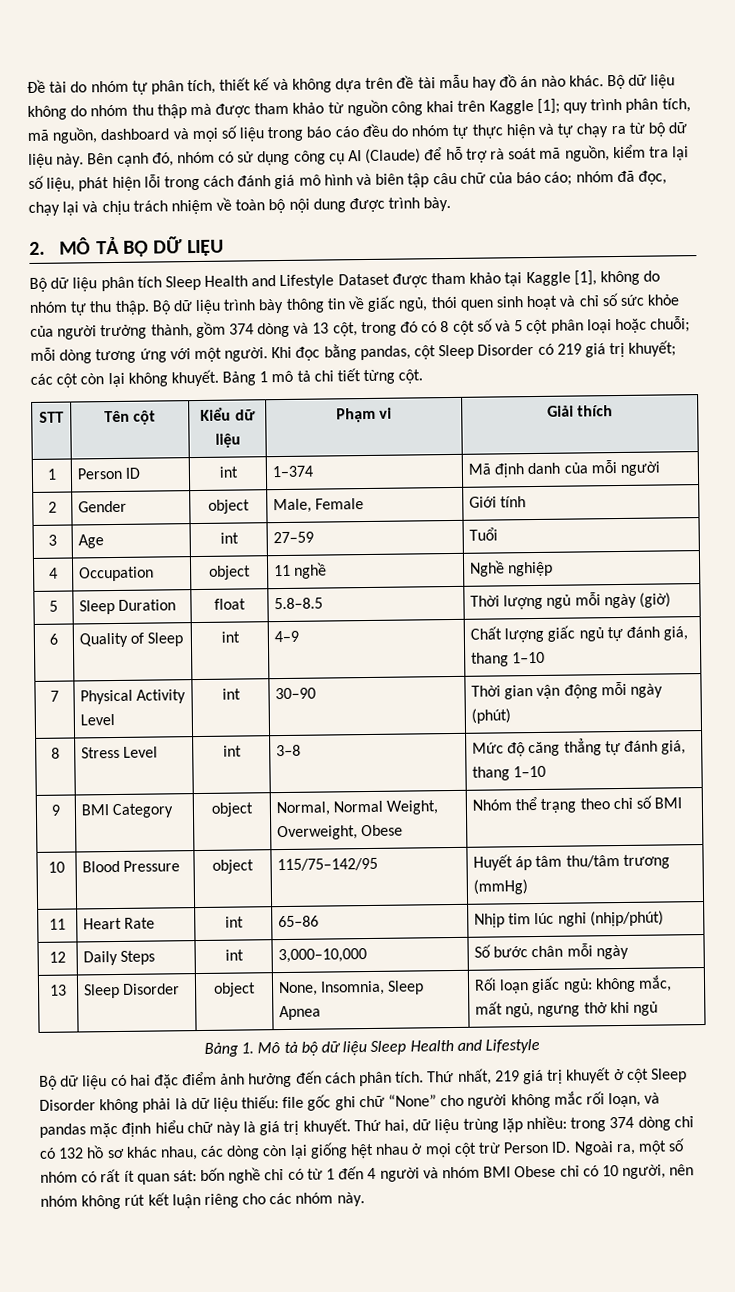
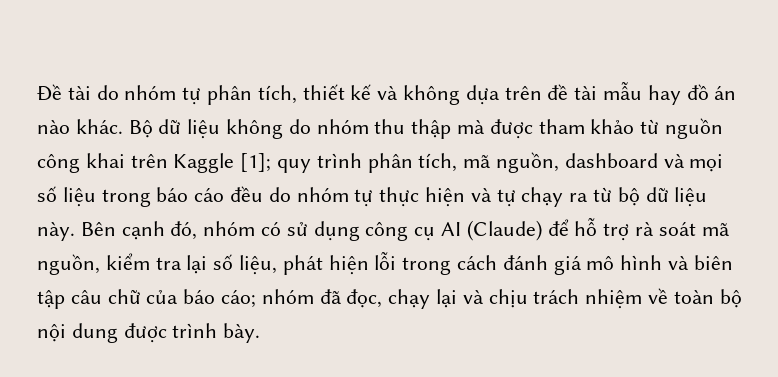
- 2. MÔ TẢ BỘ DỮ LIỆU
- Bộ dữ liệu phân tích Sleep Health and Lifestyle Dataset được tham khảo tại Kaggle [1], không do nhóm tự thu thập. Bộ dữ liệu trình bày thông tin về giấc ngủ, thói quen sinh hoạt và chỉ số sức khỏe của người trưởng thành, gồm 374 dòng và 13 cột, trong đó có 8 cột số và 5 cột phân loại hoặc chuỗi; mỗi dòng tương ứng với một người. Khi đọc bằng pandas, cột Sleep Disorder có 219 giá trị khuyết; các cột còn lại không khuyết. Bảng 1 mô tả chi tiết từng cột.
- STT | Tên cột | Kiểu dữ liệu | Phạm vi | Giải thích
- 1 | Person ID | int | 1–374 | Mã định danh của mỗi người
- 2 | Gender | object | Male, Female | Giới tính
- 3 | Age | int | 27–59 | Tuổi
- 4 | Occupation | object | 11 nghề | Nghề nghiệp
- 5 | Sleep Duration | float | 5.8–8.5 | Thời lượng ngủ mỗi ngày (giờ)
- 6 | Quality of Sleep | int | 4–9 | Chất lượng giấc ngủ tự đánh giá, thang 1–10
- 7 | Physical Activity Level | int | 30–90 | Thời gian vận động mỗi ngày (phút)
- 8 | Stress Level | int | 3–8 | Mức độ căng thẳng tự đánh giá, thang 1–10
- 9 | BMI Category | object | Normal, Normal Weight, Overweight, Obese | Nhóm thể trạng theo chỉ số BMI
- 10 | Blood Pressure | object | 115/75–142/95 | Huyết áp tâm thu/tâm trương (mmHg)
- 11 | Heart Rate | int | 65–86 | Nhịp tim lúc nghỉ (nhịp/phút)
- 12 | Daily Steps | int | 3,000–10,000 | Số bước chân mỗi ngày
- 13 | Sleep Disorder | object | None, Insomnia, Sleep Apnea | Rối loạn giấc ngủ: không mắc, mất ngủ, ngưng thở khi ngủ
- Bảng 1. Mô tả bộ dữ liệu Sleep Health and Lifestyle
- Bộ dữ liệu có hai đặc điểm ảnh hưởng đến cách phân tích. Thứ nhất, 219 giá trị khuyết ở cột Sleep Disorder không phải là dữ liệu thiếu: file gốc ghi chữ “None” cho người không mắc rối loạn, và pandas mặc định hiểu chữ này là giá trị khuyết. Thứ hai, dữ liệu trùng lặp nhiều: trong 374 dòng chỉ có 132 hồ sơ khác nhau, các dòng còn lại giống hệt nhau ở mọi cột trừ Person ID. Ngoài ra, một số nhóm có rất ít quan sát: bốn nghề chỉ có từ 1 đến 4 người và nhóm BMI Obese chỉ có 10 người, nên nhóm không rút kết luận riêng cho các nhóm này.

